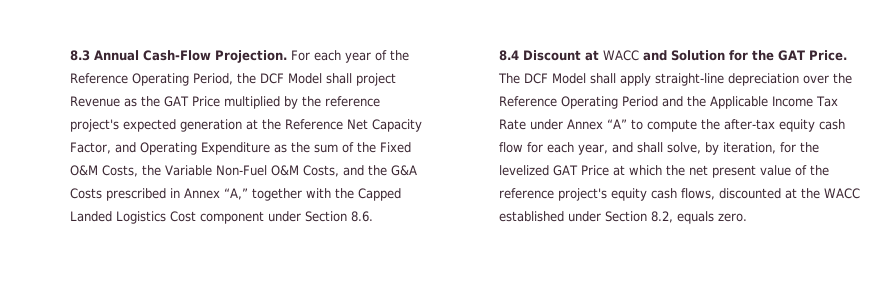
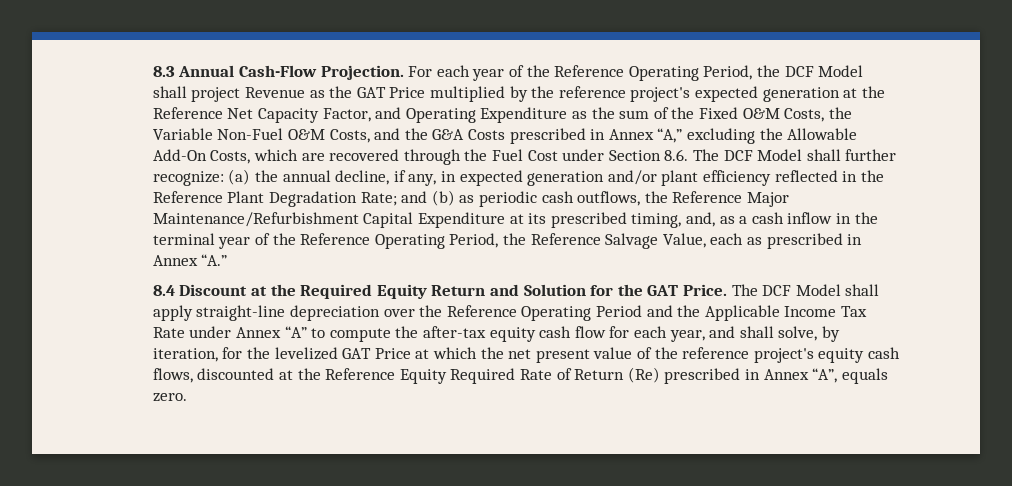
- For each year of the Reference Operating Period, the DCF Model shall project Revenue as the GAT Price multiplied by the reference project's expected generation at the Reference Net Capacity Factor, and Operating Expenditure as the sum of the Fixed O&M Costs, the Variable Non-Fuel O&M Costs, and the G&A Costs prescribed in Annex “A,” together with the Capped Landed Logistics Cost component under Section 8.6.
+ For each year of the Reference Operating Period, the DCF Model shall project Revenue as the GAT Price multiplied by the reference project's expected generation at the Reference Net Capacity Factor, and Operating Expenditure as the sum of the Fixed O&M Costs, the Variable Non-Fuel O&M Costs, and the G&A Costs prescribed in Annex “A,” excluding the Allowable Add-On Costs, which are recovered through the Fuel Cost under Section 8.6. The DCF Model shall further recognize: (a) the annual decline, if any, in expected generation and/or plant efficiency reflected in the Reference Plant Degradation Rate; and (b) as periodic cash outflows, the Reference Major Maintenance/Refurbishment Capital Expenditure at its prescribed timing, and, as a cash inflow in the terminal year of the Reference Operating Period, the Reference Salvage Value, each as prescribed in Annex “A.”
- 8.4 Discount at WACC and Solution for the GAT Price.
+ 8.4 Discount at the Required Equity Return and Solution for the GAT Price.
- The DCF Model shall apply straight-line depreciation over the Reference Operating Period and the Applicable Income Tax Rate under Annex “A” to compute the after-tax equity cash flow for each year, and shall solve, by iteration, for the levelized GAT Price at which the net present value of the reference project's equity cash flows, discounted at the WACC established under Section 8.2, equals zero.
+ The DCF Model shall apply straight-line depreciation over the Reference Operating Period and the Applicable Income Tax Rate under Annex “A” to compute the after-tax equity cash flow for each year, and shall solve, by iteration, for the levelized GAT Price at which the net present value of the reference project's equity cash flows, discounted at the Reference Equity Required Rate of Return (Re) prescribed in Annex “A”, equals zero.

